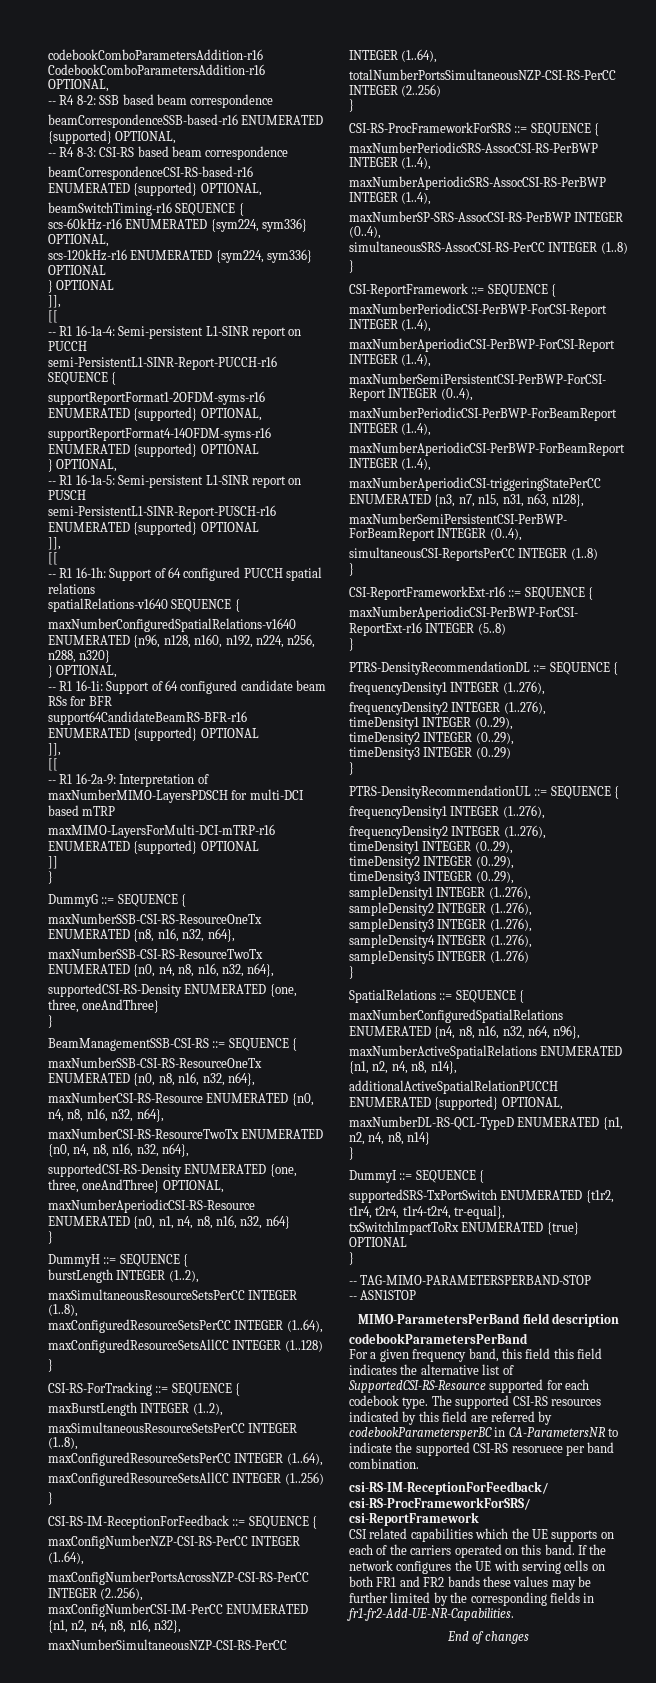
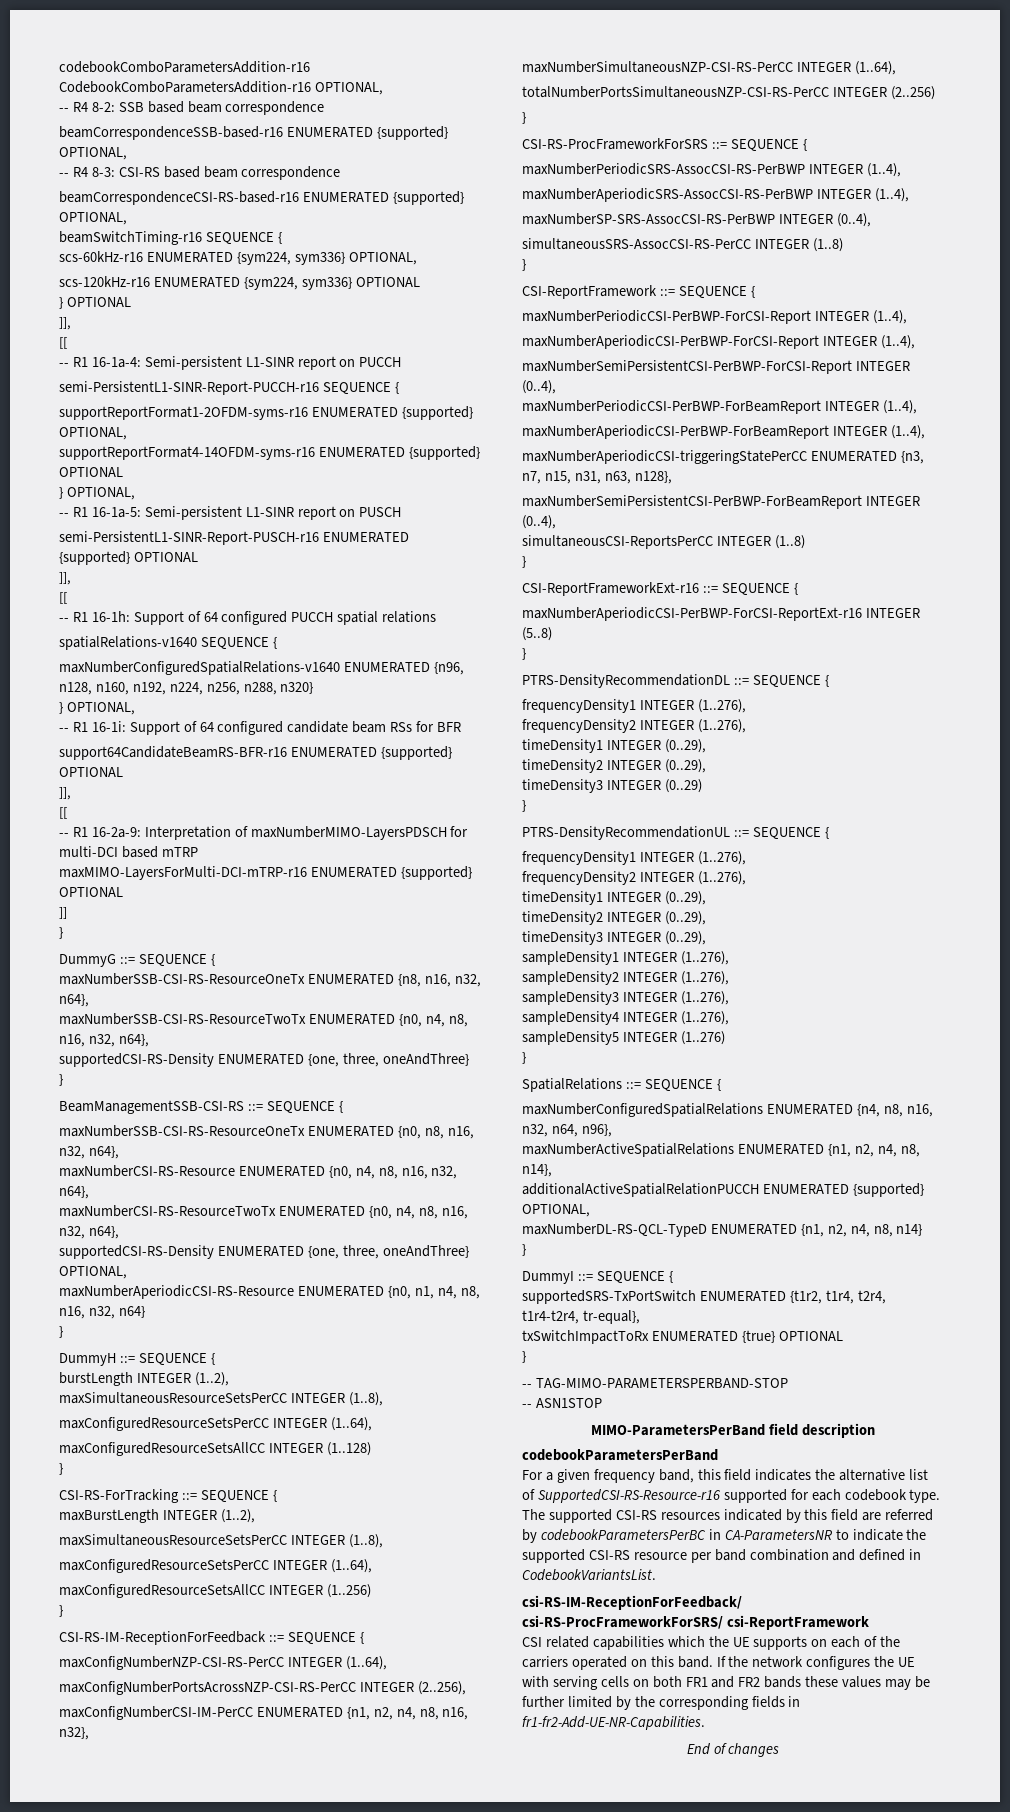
- For a given frequency band, this field this field indicates the alternative list of SupportedCSI-RS-Resource supported for each codebook type.
+ For a given frequency band, this field indicates the alternative list of SupportedCSI-RS-Resource-r16 supported for each codebook type.
- The supported CSI-RS resources indicated by this field are referred by codebookParametersperBC in CA-ParametersNR to indicate the supported CSI-RS resoruece per band combination.
+ The supported CSI-RS resources indicated by this field are referred by codebookParametersPerBC in CA-ParametersNR to indicate the supported CSI-RS resource per band combination and defined in CodebookVariantsList.

